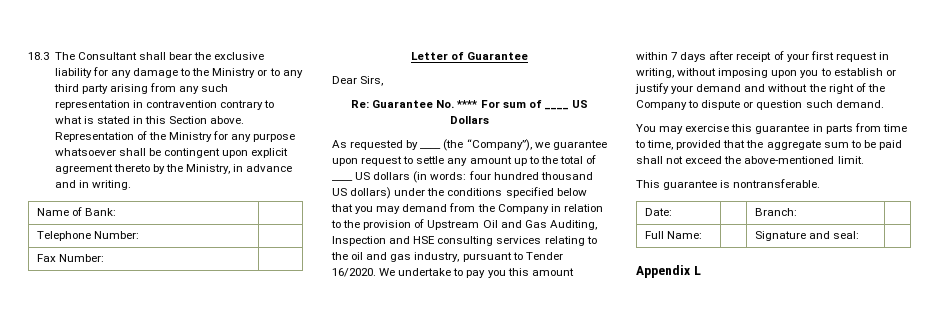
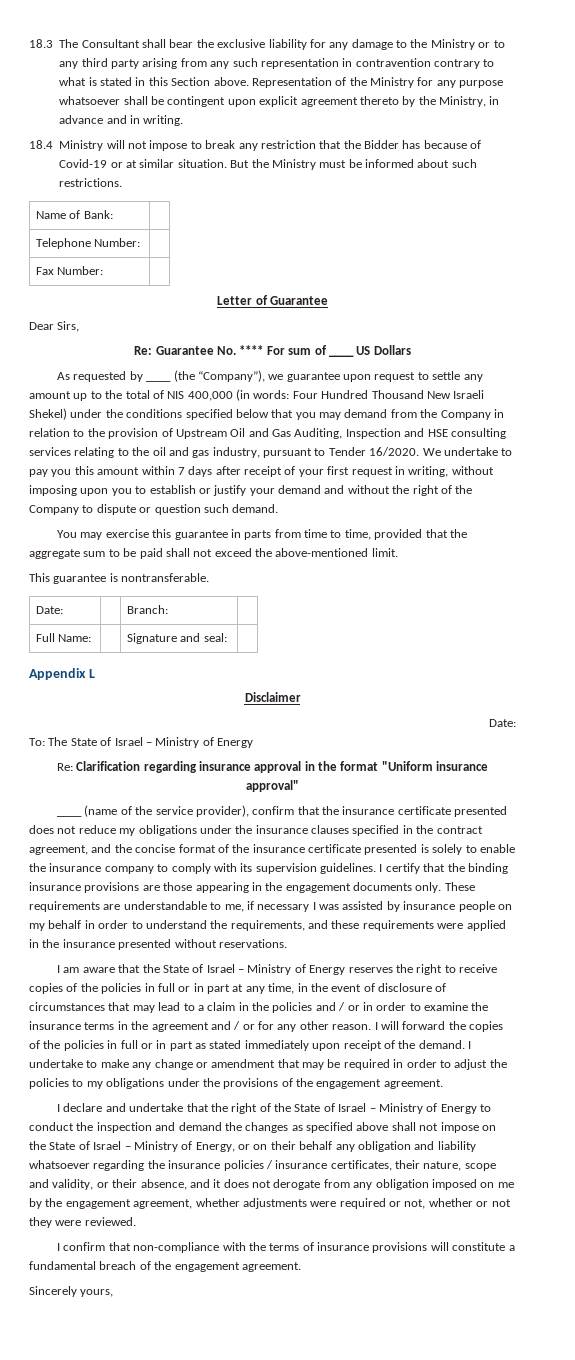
+ 18.4 Ministry will not impose to break any restriction that the Bidder has because of Covid-19 or at similar situation. But the Ministry must be informed about such restrictions.
- As requested by ____ (the “Company”), we guarantee upon request to settle any amount up to the total of ____ US dollars (in words: four hundred thousand US dollars) under the conditions specified below that you may demand from the Company in relation to the provision of Upstream Oil and Gas Auditing, Inspection and HSE consulting services relating to the oil and gas industry, pursuant to Tender 16/2020.
+ As requested by ____ (the “Company”), we guarantee upon request to settle any amount up to the total of NIS 400,000 (in words: Four Hundred Thousand New Israeli Shekel) under the conditions specified below that you may demand from the Company in relation to the provision of Upstream Oil and Gas Auditing, Inspection and HSE consulting services relating to the oil and gas industry, pursuant to Tender 16/2020.
+ Disclaimer
+ Date:
+ To: The State of Israel – Ministry of Energy
+ Re: Clarification regarding insurance approval in the format "Uniform insurance approval"
+ ____ (name of the service provider), confirm that the insurance certificate presented does not reduce my obligations under the insurance clauses specified in the contract agreement, and the concise format of the insurance certificate presented is solely to enable the insurance company to comply with its supervision guidelines. I certify that the binding insurance provisions are those appearing in the engagement documents only. These requirements are understandable to me, if necessary I was assisted by insurance people on my behalf in order to understand the requirements, and these requirements were applied in the insurance presented without reservations.
+ I am aware that the State of Israel – Ministry of Energy reserves the right to receive copies of the policies in full or in part at any time, in the event of disclosure of circumstances that may lead to a claim in the policies and / or in order to examine the insurance terms in the agreement and / or for any other reason. I will forward the copies of the policies in full or in part as stated immediately upon receipt of the demand. I undertake to make any change or amendment that may be required in order to adjust the policies to my obligations under the provisions of the engagement agreement.
+ I declare and undertake that the right of the State of Israel – Ministry of Energy to conduct the inspection and demand the changes as specified above shall not impose on the State of Israel – Ministry of Energy, or on their behalf any obligation and liability whatsoever regarding the insurance policies / insurance certificates, their nature, scope and validity, or their absence, and it does not derogate from any obligation imposed on me by the engagement agreement, whether adjustments were required or not, whether or not they were reviewed.
+ I confirm that non-compliance with the terms of insurance provisions will constitute a fundamental breach of the engagement agreement.
+ Sincerely yours,

